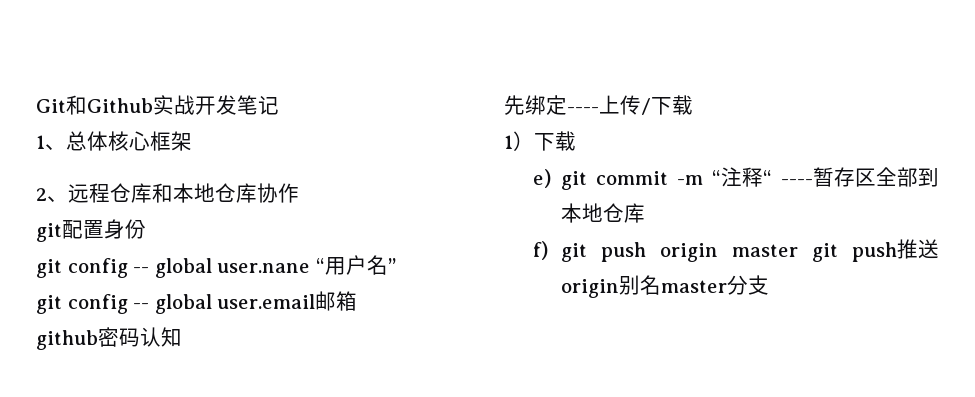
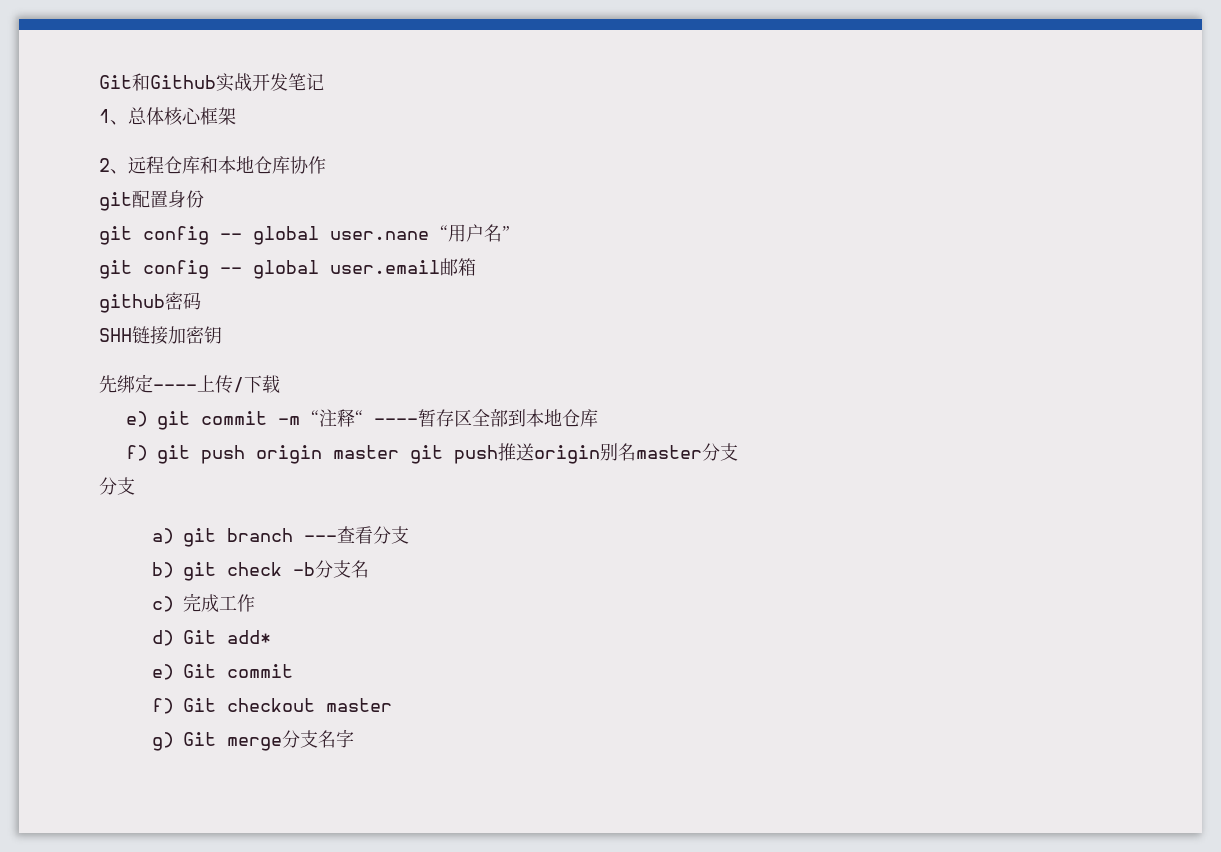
- github密码认知
+ github密码
+ SHH链接加密钥
- 1）下载
  f) git push origin master git push推送origin别名master分支
+ 分支
+ a) git branch ---查看分支
+ b) git check -b分支名
+ c)完成工作
+ d) Git add*
+ e) Git commit
+ f) Git checkout master
+ g) Git merge分支名字

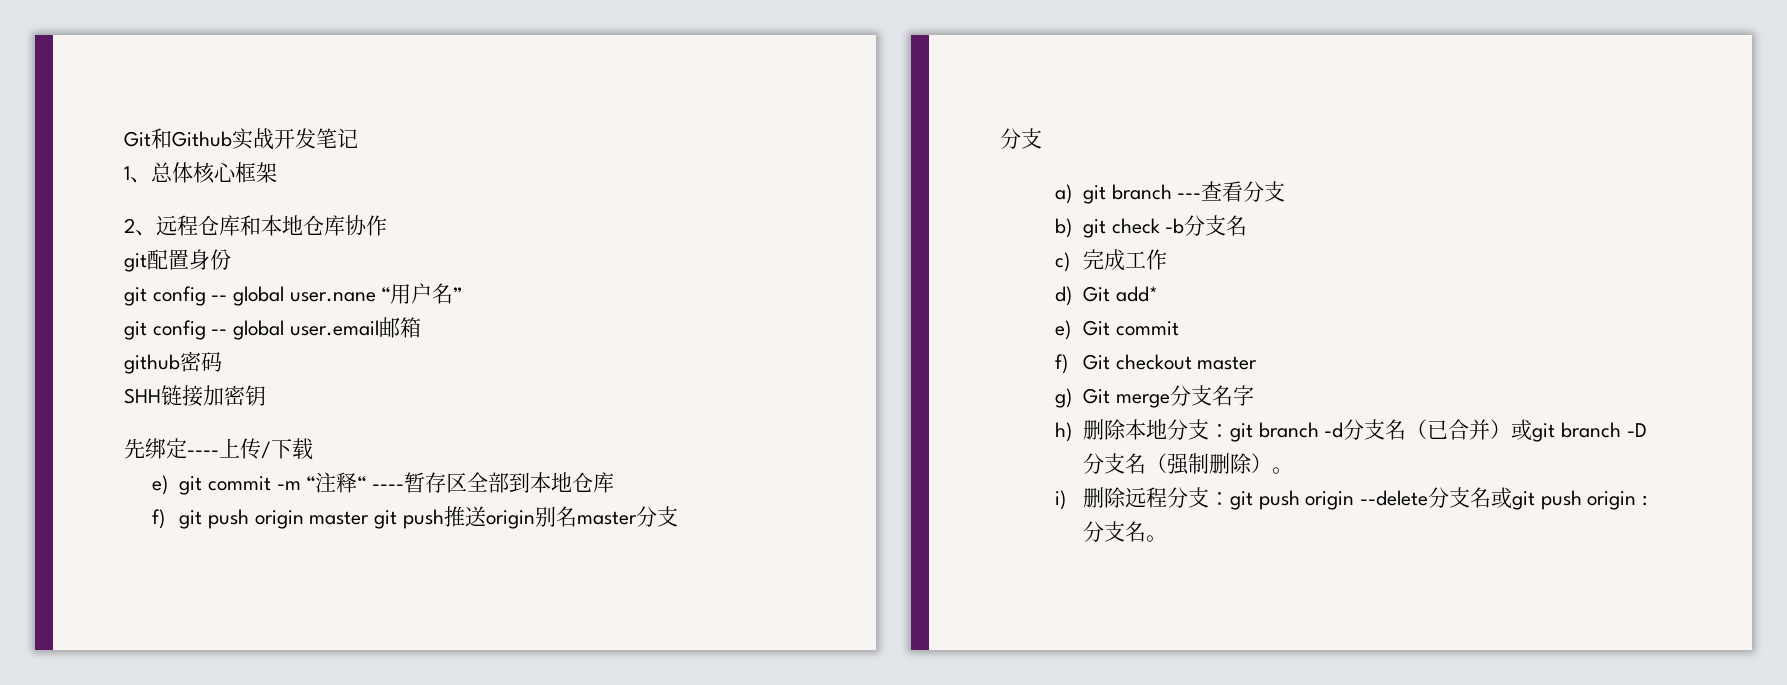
+ h)删除本地分支：git branch -d分支名（已合并）或git branch -D分支名（强制删除）。
+ i)删除远程分支：git push origin --delete分支名或git push origin :分支名。

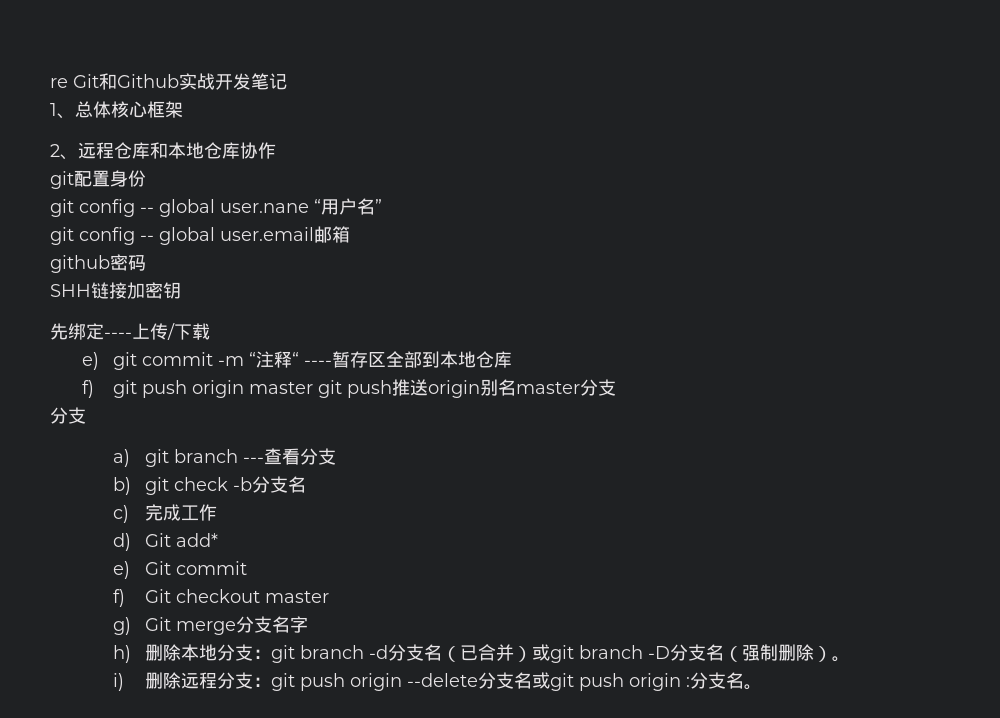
- Git和Github实战开发笔记
+ re Git和Github实战开发笔记

